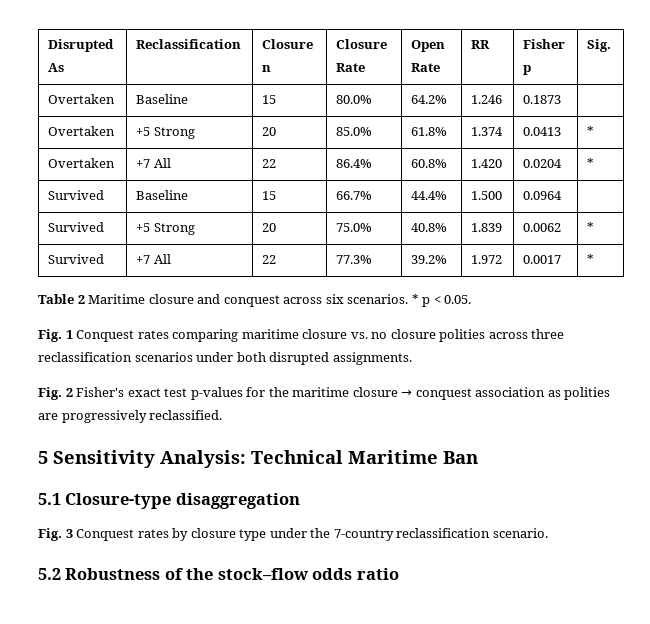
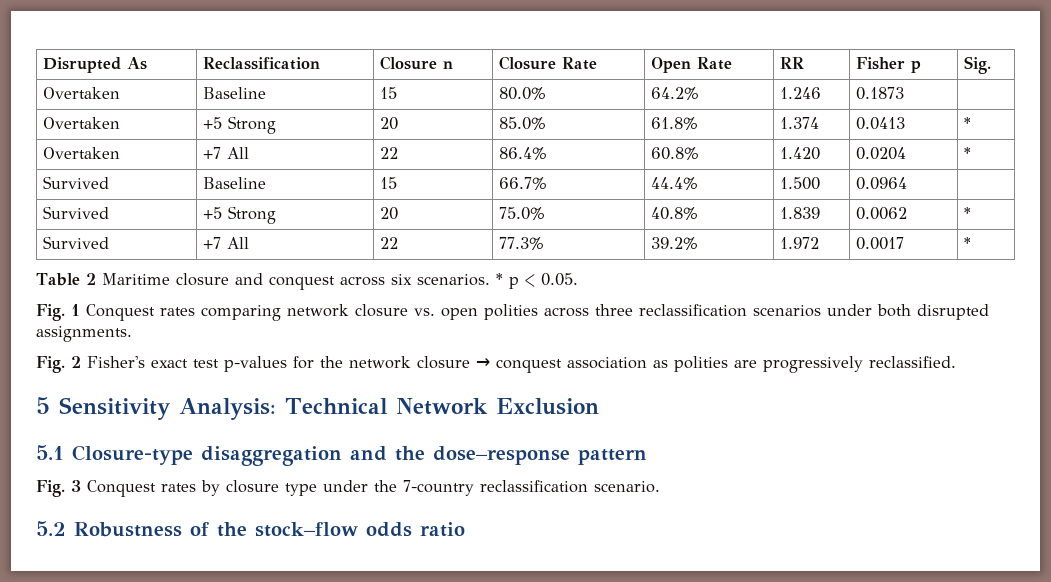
- Fig. 1 Conquest rates comparing maritime closure vs. no closure polities across three reclassification scenarios under both disrupted assignments.
+ Fig. 1 Conquest rates comparing network closure vs. open polities across three reclassification scenarios under both disrupted assignments.
- Fig. 2 Fisher's exact test p-values for the maritime closure → conquest association as polities are progressively reclassified.
+ Fig. 2 Fisher's exact test p-values for the network closure → conquest association as polities are progressively reclassified.
- 5 Sensitivity Analysis: Technical Maritime Ban
+ 5 Sensitivity Analysis: Technical Network Exclusion
- 5.1 Closure-type disaggregation
+ 5.1 Closure-type disaggregation and the dose–response pattern

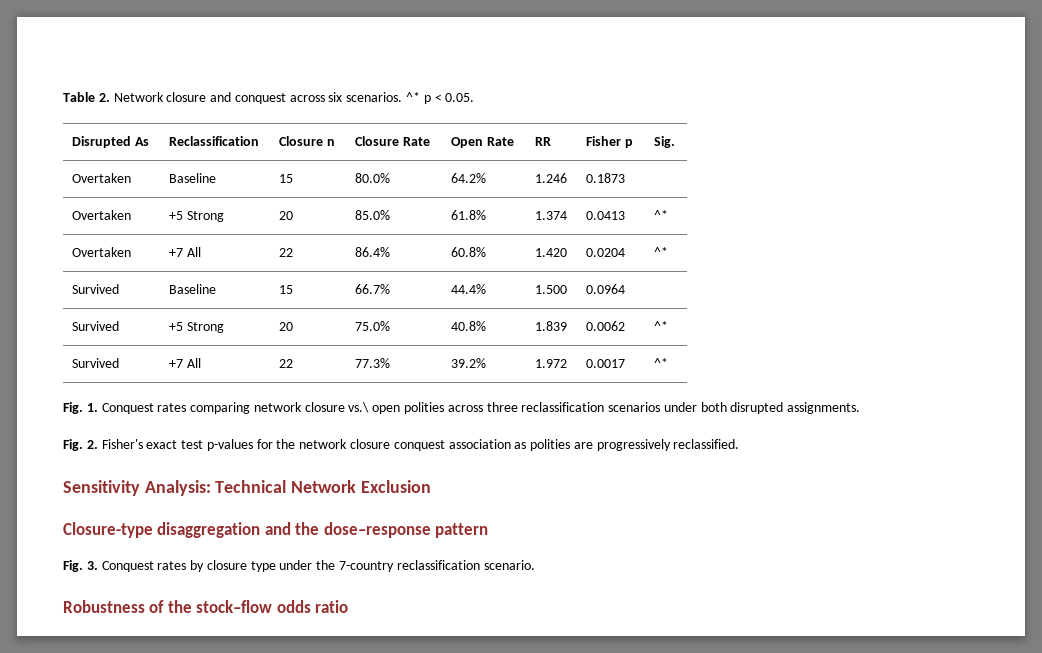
+ Table 2. Network closure and conquest across six scenarios. ^* p < 0.05.
- Overtaken | +5 Strong | 20 | 85.0% | 61.8% | 1.374 | 0.0413 | *
+ Overtaken | +5 Strong | 20 | 85.0% | 61.8% | 1.374 | 0.0413 | ^*
- Overtaken | +7 All | 22 | 86.4% | 60.8% | 1.420 | 0.0204 | *
+ Overtaken | +7 All | 22 | 86.4% | 60.8% | 1.420 | 0.0204 | ^*
- Survived | +5 Strong | 20 | 75.0% | 40.8% | 1.839 | 0.0062 | *
+ Survived | +5 Strong | 20 | 75.0% | 40.8% | 1.839 | 0.0062 | ^*
- Survived | +7 All | 22 | 77.3% | 39.2% | 1.972 | 0.0017 | *
- Table 2 Maritime closure and conquest across six scenarios. * p < 0.05.
- Fig. 1 Conquest rates comparing network closure vs. open polities across three reclassification scenarios under both disrupted assignments.
+ Survived | +7 All | 22 | 77.3% | 39.2% | 1.972 | 0.0017 | ^*
+ Fig. 1. Conquest rates comparing network closure vs.\ open polities across three reclassification scenarios under both disrupted assignments.
- Fig. 2 Fisher's exact test p-values for the network closure → conquest association as polities are progressively reclassified.
+ Fig. 2. Fisher's exact test p-values for the network closure conquest association as polities are progressively reclassified.
- 5 Sensitivity Analysis: Technical Network Exclusion
+ Sensitivity Analysis: Technical Network Exclusion
- 5.1 Closure-type disaggregation and the dose–response pattern
+ Closure-type disaggregation and the dose–response pattern
- Fig. 3 Conquest rates by closure type under the 7-country reclassification scenario.
+ Fig. 3. Conquest rates by closure type under the 7-country reclassification scenario.
- 5.2 Robustness of the stock–flow odds ratio
+ Robustness of the stock–flow odds ratio

